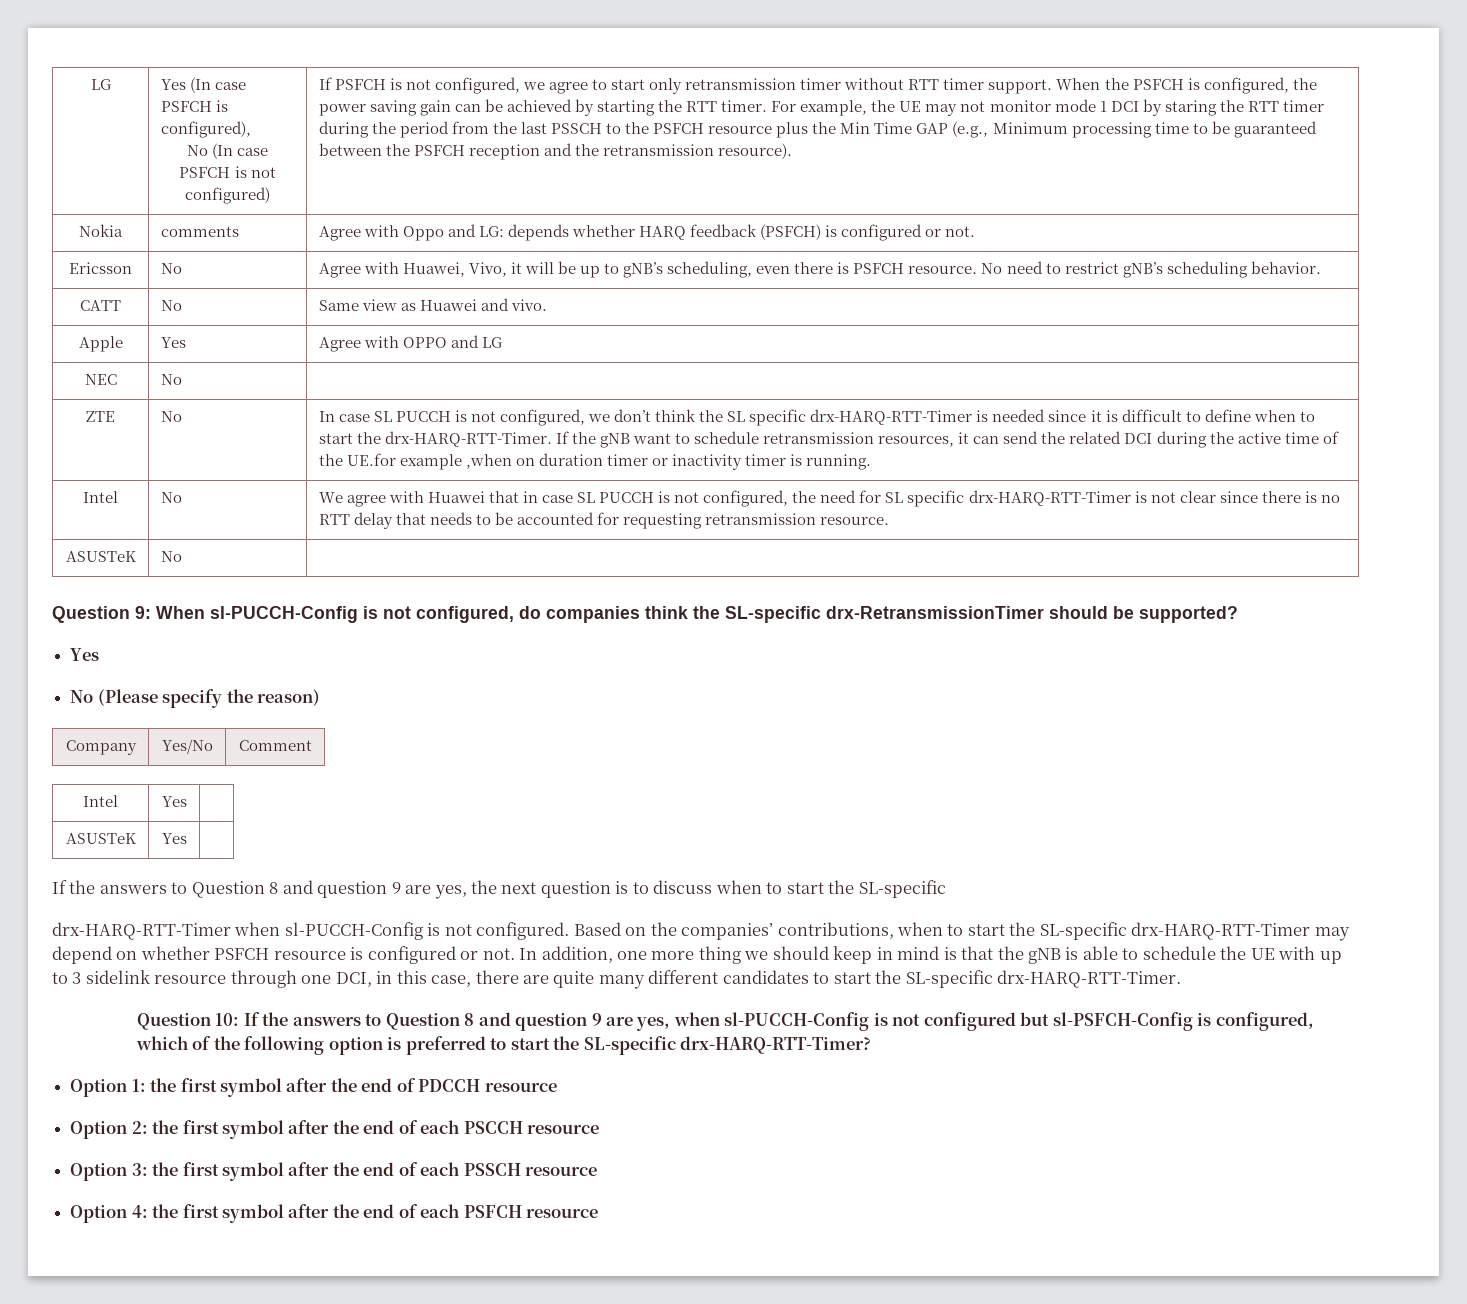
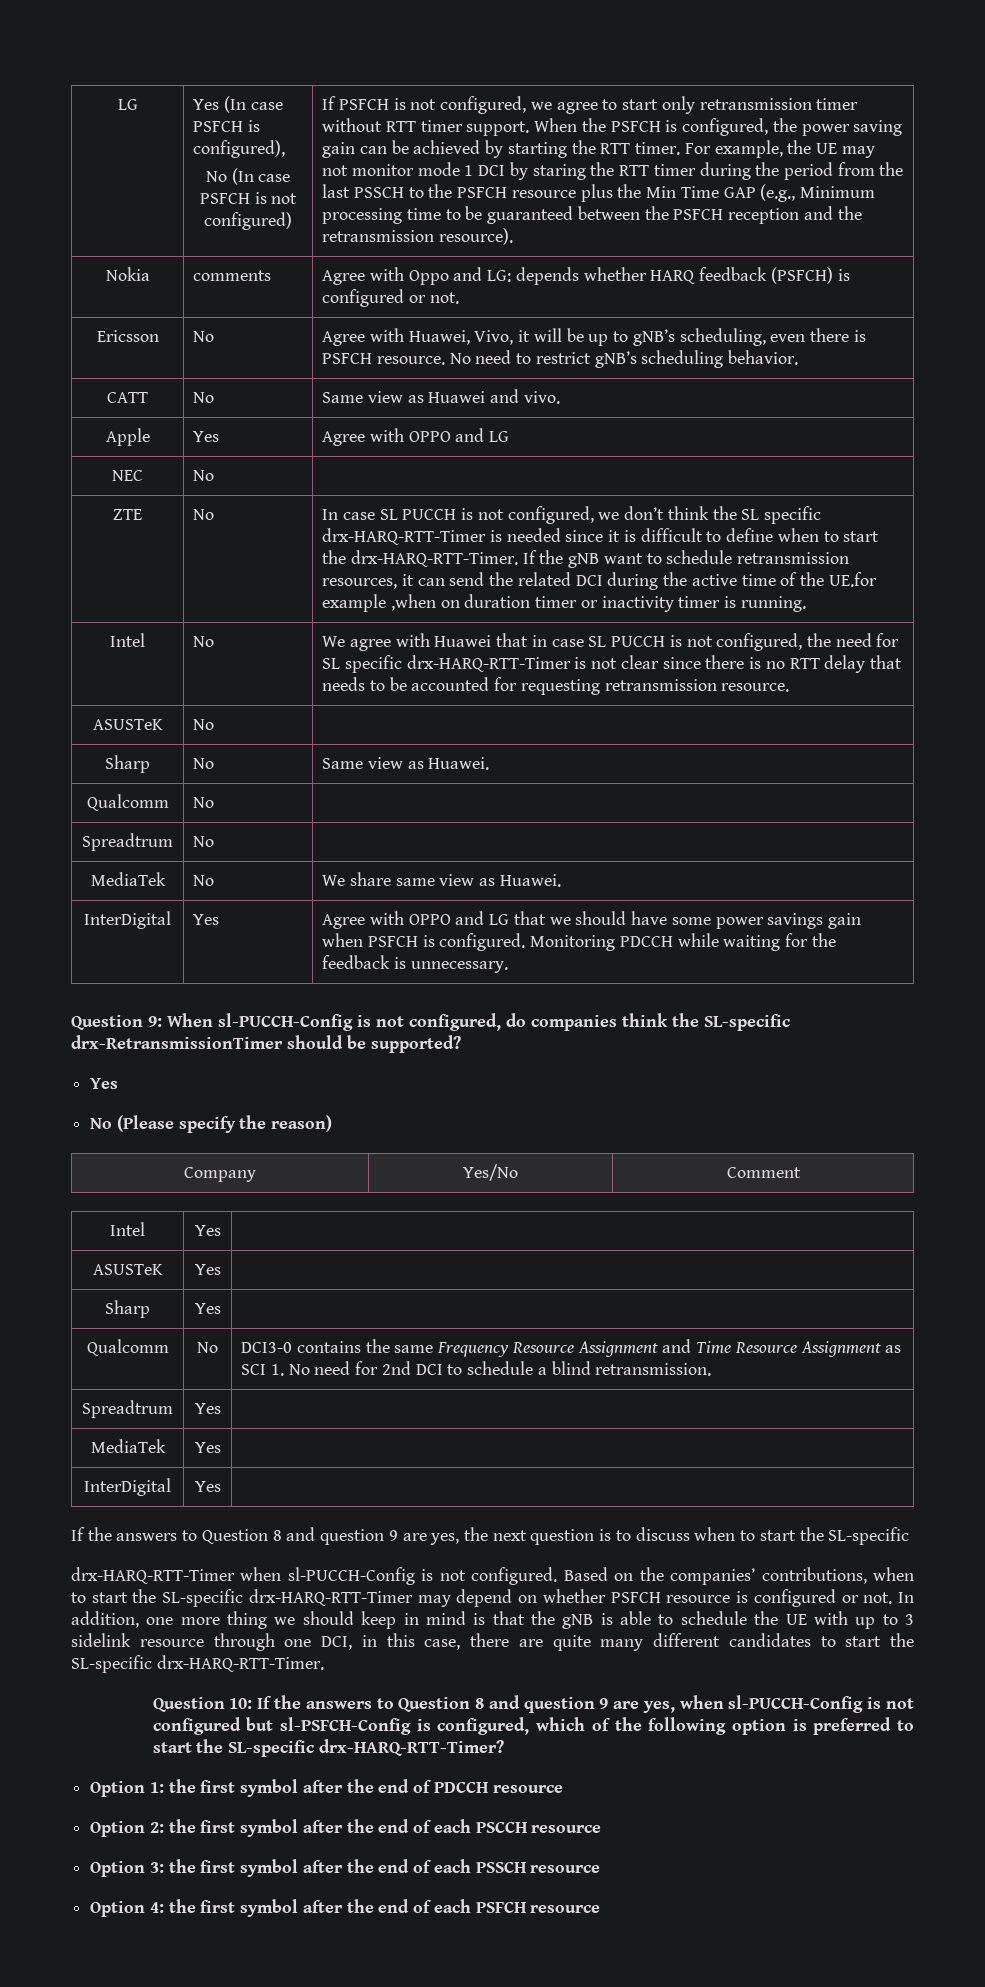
+ Sharp | No | Same view as Huawei.
+ Qualcomm | No |
+ Spreadtrum | No |
+ MediaTek | No | We share same view as Huawei.
+ InterDigital | Yes | Agree with OPPO and LG that we should have some power savings gain when PSFCH is configured. Monitoring PDCCH while waiting for the feedback is unnecessary.
+ Sharp | Yes |
+ Qualcomm | No | DCI3-0 contains the same Frequency Resource Assignment and Time Resource Assignment as SCI 1. No need for 2nd DCI to schedule a blind retransmission.
+ Spreadtrum | Yes |
+ MediaTek | Yes |
+ InterDigital | Yes |

